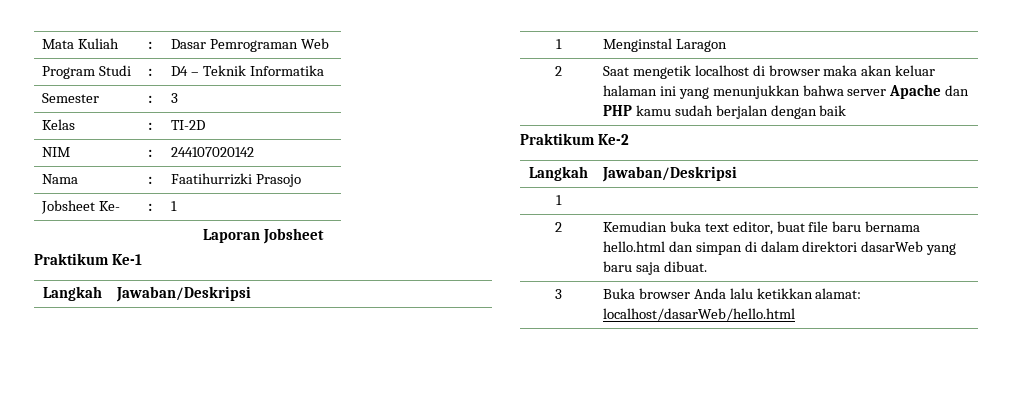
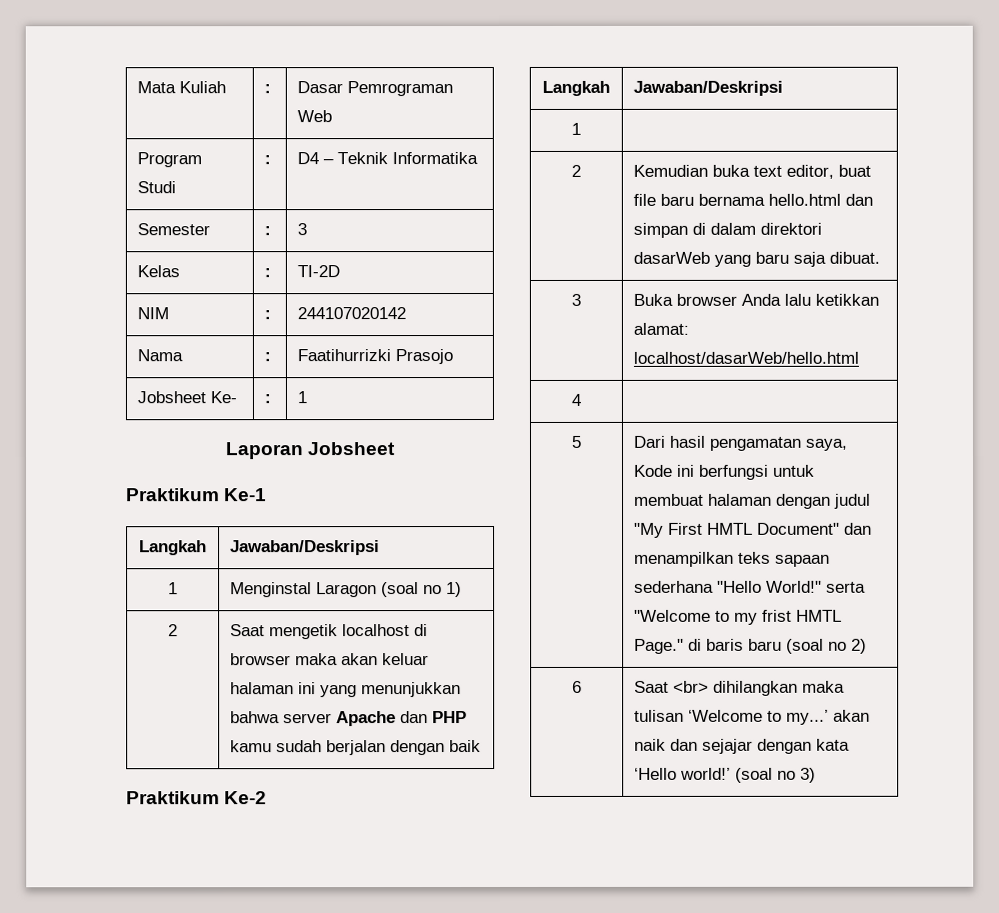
- 1 | Menginstal Laragon
+ 1 | Menginstal Laragon (soal no 1)
+ 4 |
+ 5 | Dari hasil pengamatan saya, Kode ini berfungsi untuk membuat halaman dengan judul "My First HMTL Document" dan menampilkan teks sapaan sederhana "Hello World!" serta "Welcome to my frist HMTL Page." di baris baru (soal no 2)
+ 6 | Saat <br> dihilangkan maka tulisan ‘Welcome to my...’ akan naik dan sejajar dengan kata ‘Hello world!’ (soal no 3)

